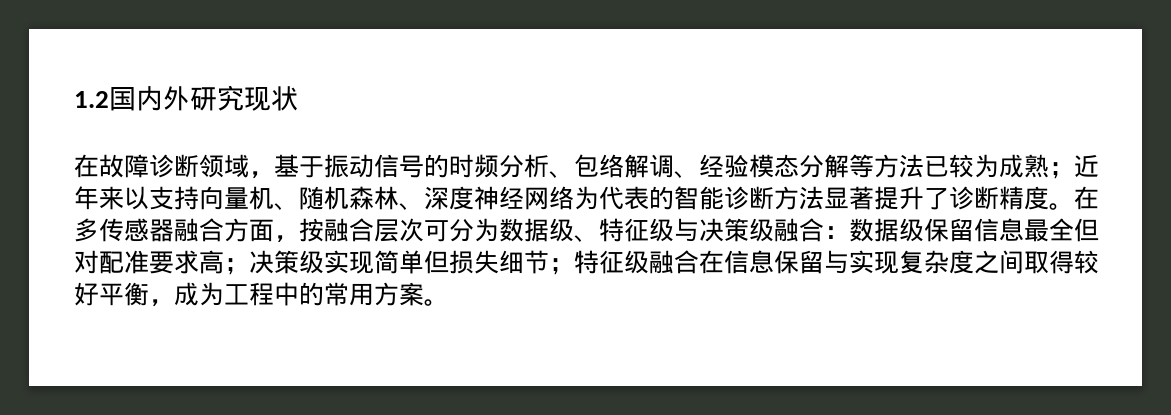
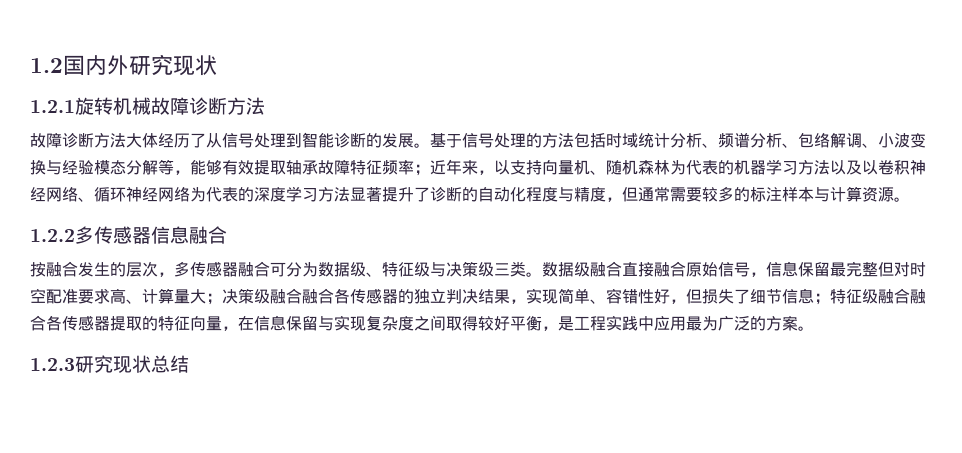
- 在故障诊断领域，基于振动信号的时频分析、包络解调、经验模态分解等方法已较为成熟；近年来以支持向量机、随机森林、深度神经网络为代表的智能诊断方法显著提升了诊断精度。在多传感器融合方面，按融合层次可分为数据级、特征级与决策级融合：数据级保留信息最全但对配准要求高；决策级实现简单但损失细节；特征级融合在信息保留与实现复杂度之间取得较好平衡，成为工程中的常用方案。
+ 1.2.1旋转机械故障诊断方法
+ 故障诊断方法大体经历了从信号处理到智能诊断的发展。基于信号处理的方法包括时域统计分析、频谱分析、包络解调、小波变换与经验模态分解等，能够有效提取轴承故障特征频率；近年来，以支持向量机、随机森林为代表的机器学习方法以及以卷积神经网络、循环神经网络为代表的深度学习方法显著提升了诊断的自动化程度与精度，但通常需要较多的标注样本与计算资源。
+ 1.2.2多传感器信息融合
+ 按融合发生的层次，多传感器融合可分为数据级、特征级与决策级三类。数据级融合直接融合原始信号，信息保留最完整但对时空配准要求高、计算量大；决策级融合融合各传感器的独立判决结果，实现简单、容错性好，但损失了细节信息；特征级融合融合各传感器提取的特征向量，在信息保留与实现复杂度之间取得较好平衡，是工程实践中应用最为广泛的方案。
+ 1.2.3研究现状总结

